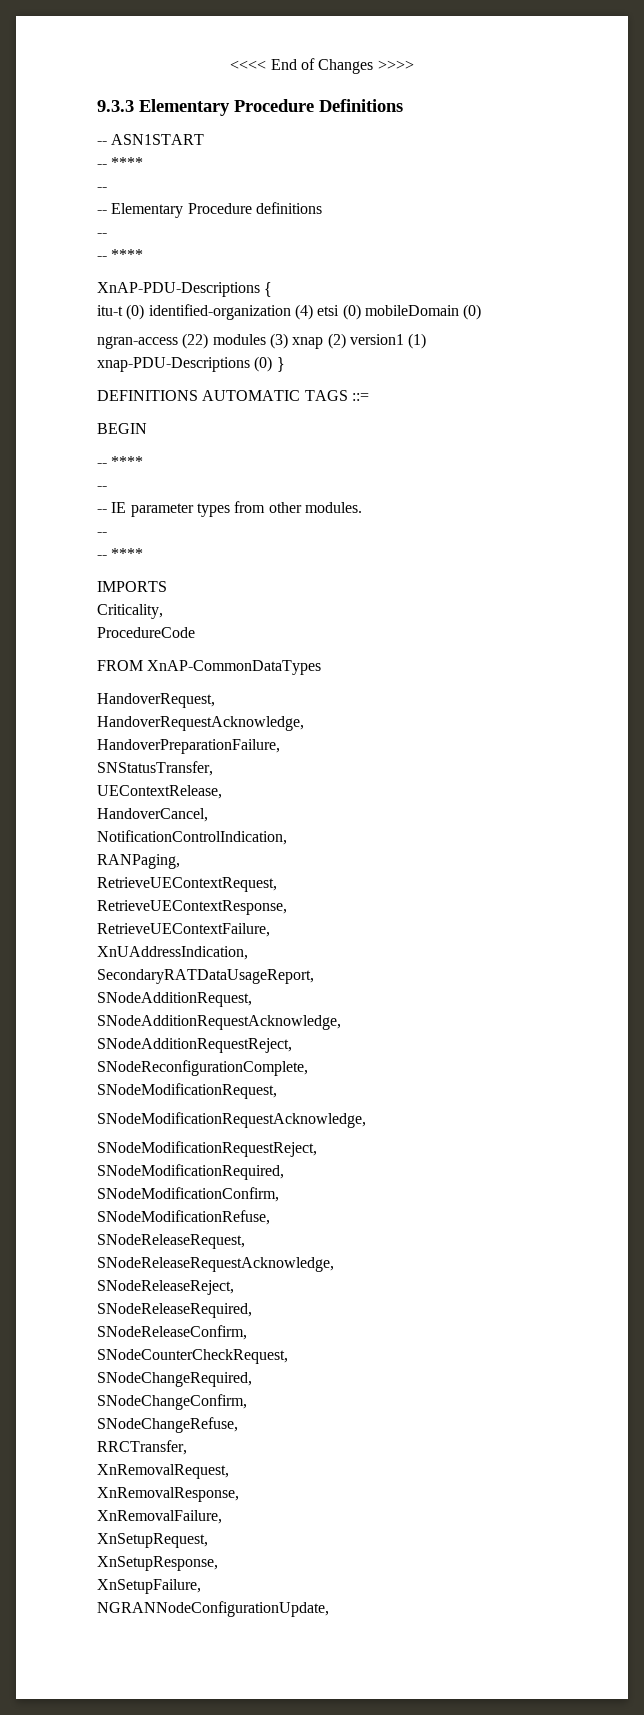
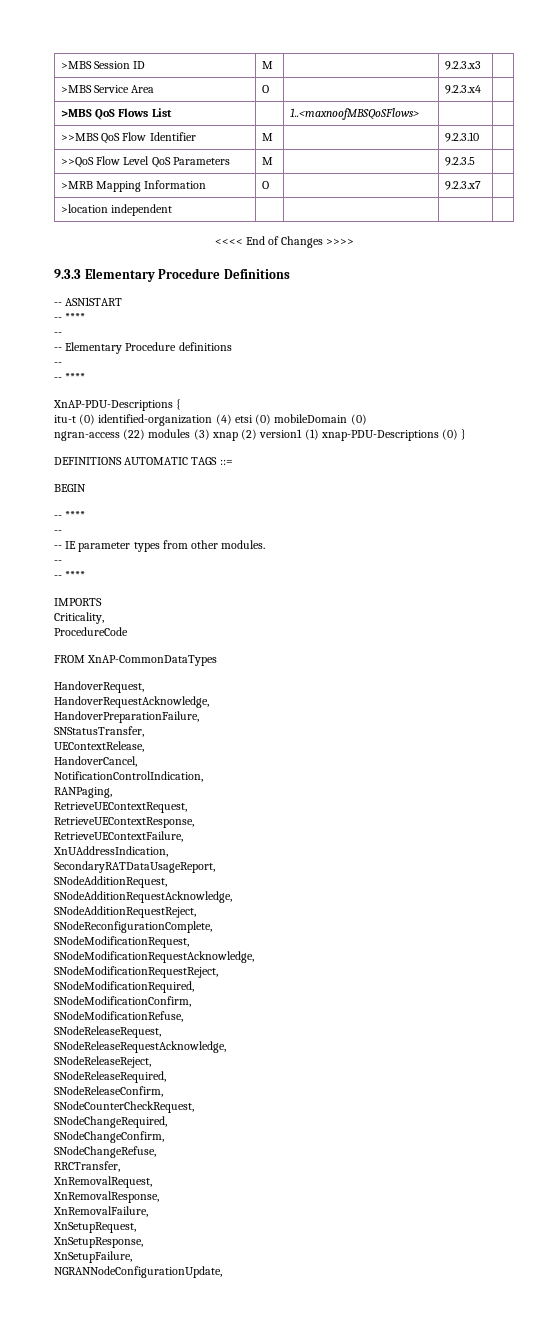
+ >MBS Session ID | M | | 9.2.3.x3 |
+ >MBS Service Area | O | | 9.2.3.x4 |
+ >MBS QoS Flows List | | 1..<maxnoofMBSQoSFlows> | |
+ >>MBS QoS Flow Identifier | M | | 9.2.3.10 |
+ >>QoS Flow Level QoS Parameters | M | | 9.2.3.5 |
+ >MRB Mapping Information | O | | 9.2.3.x7 |
+ >location independent | | | |

